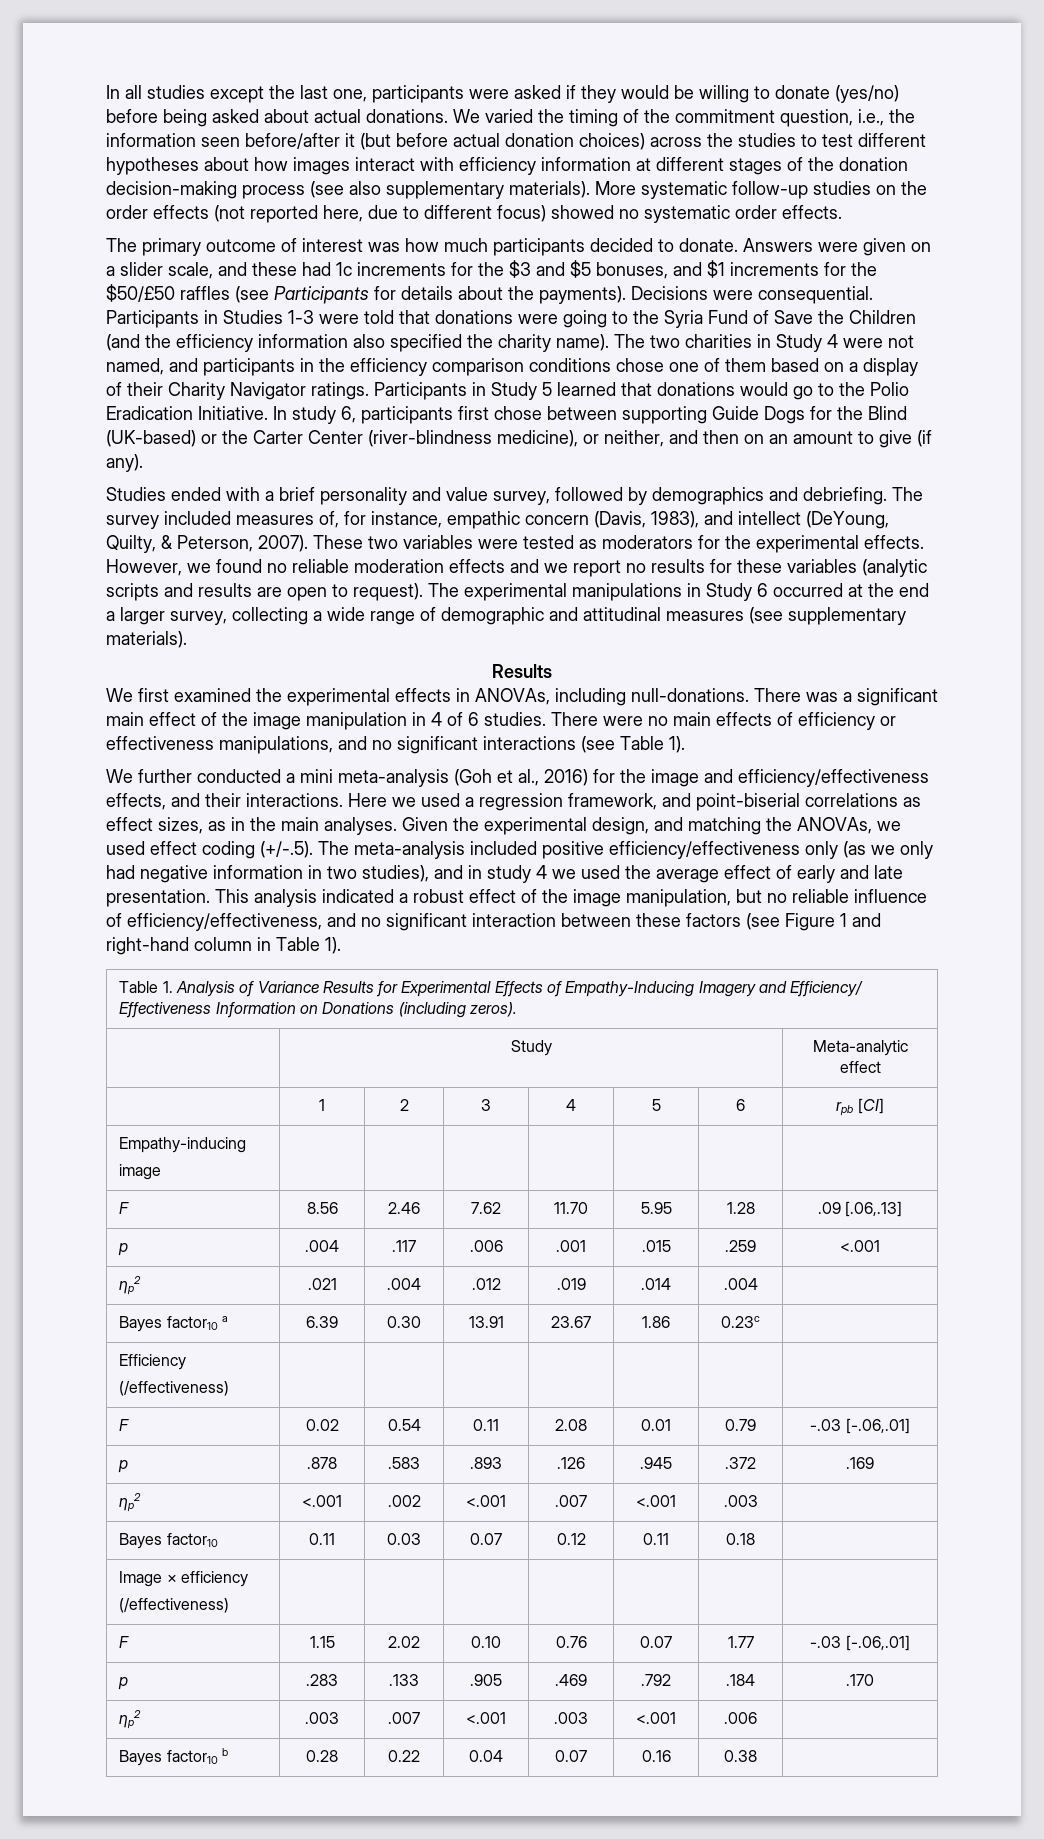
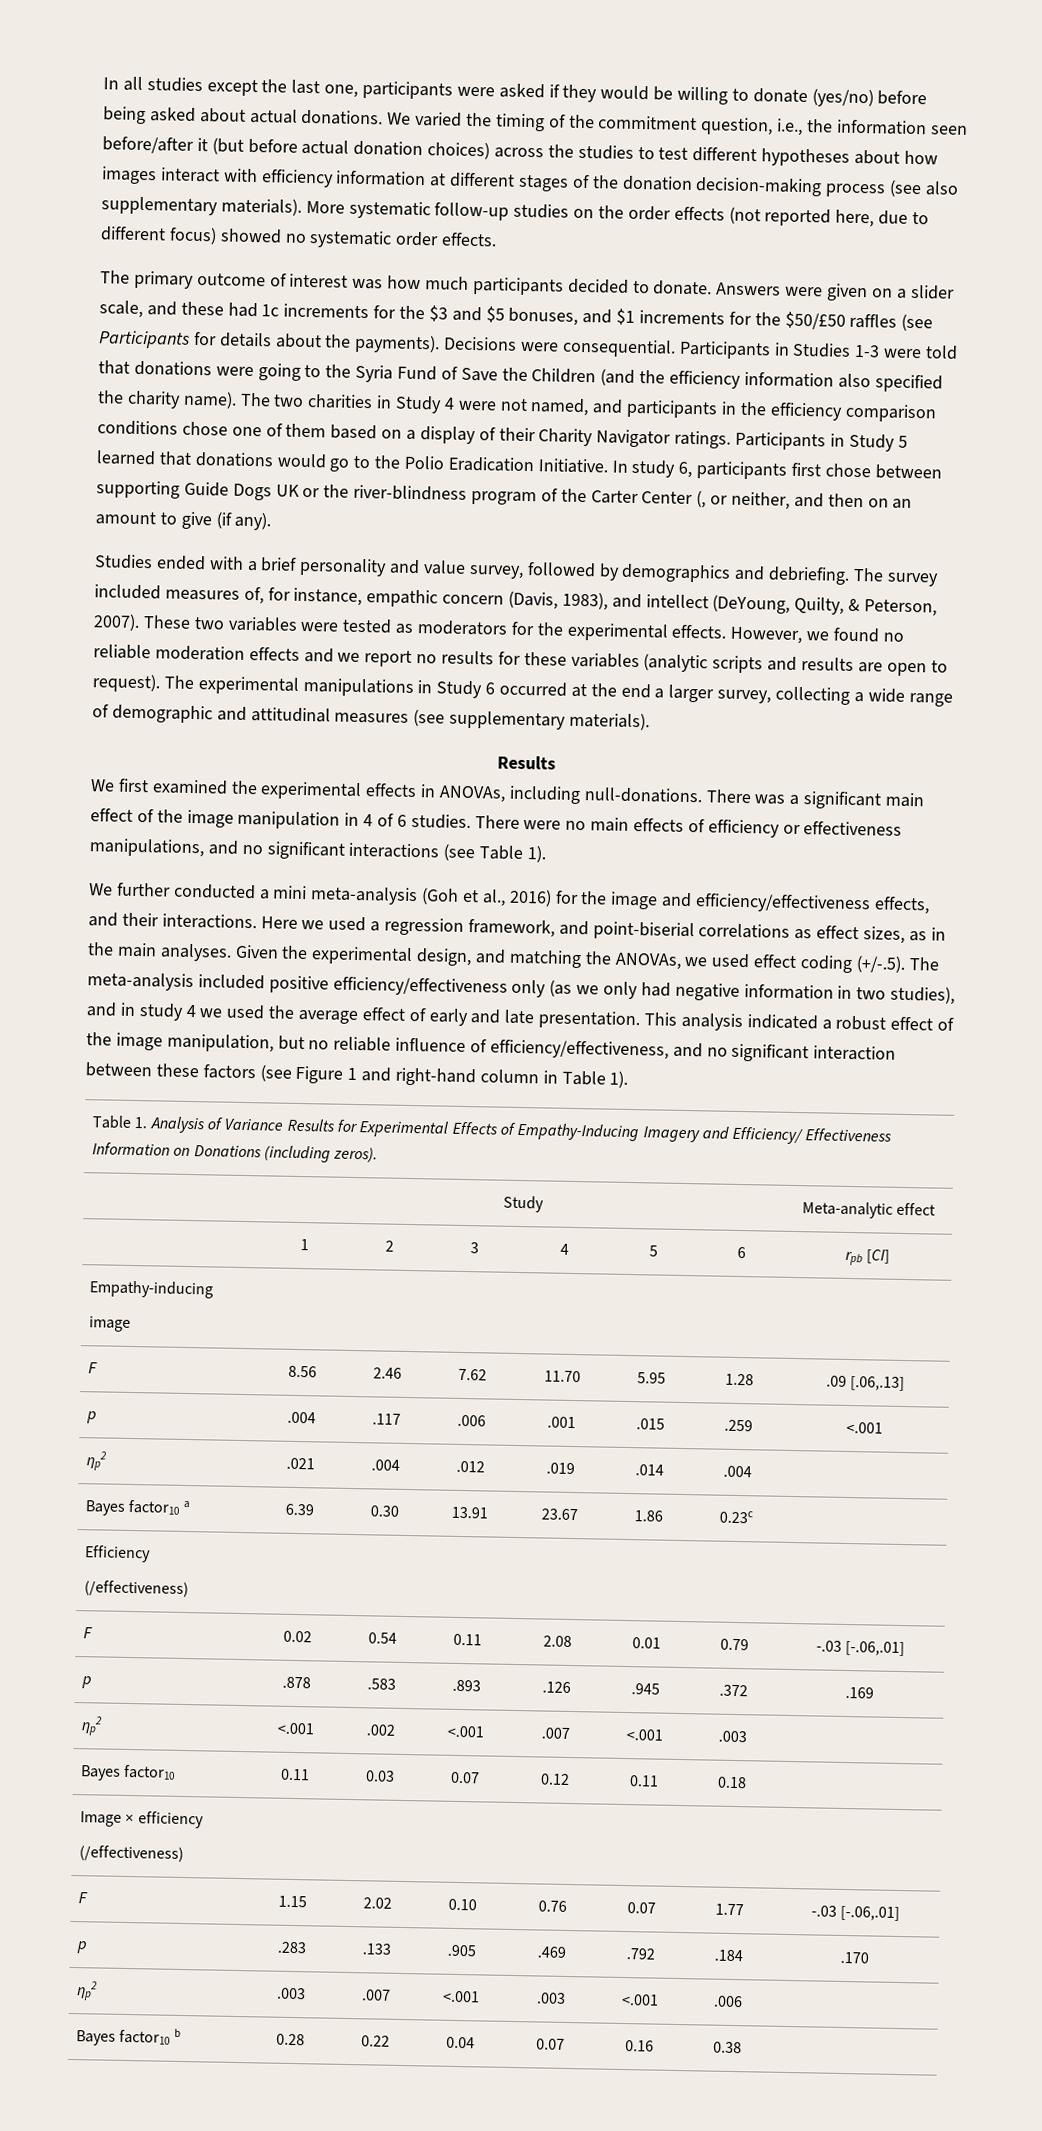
- In study 6, participants first chose between supporting Guide Dogs for the Blind (UK-based) or the Carter Center (river-blindness medicine), or neither, and then on an amount to give (if any).
+ In study 6, participants first chose between supporting Guide Dogs UK or the river-blindness program of the Carter Center (, or neither, and then on an amount to give (if any).

